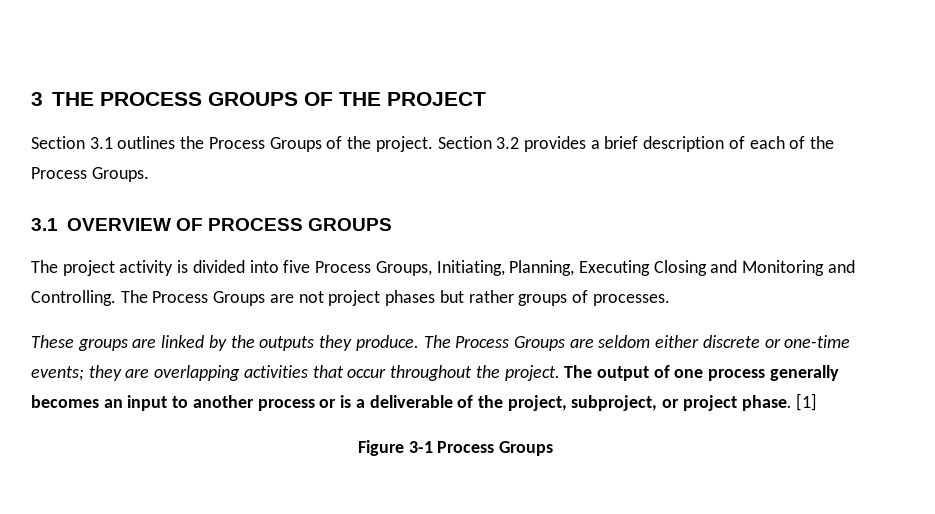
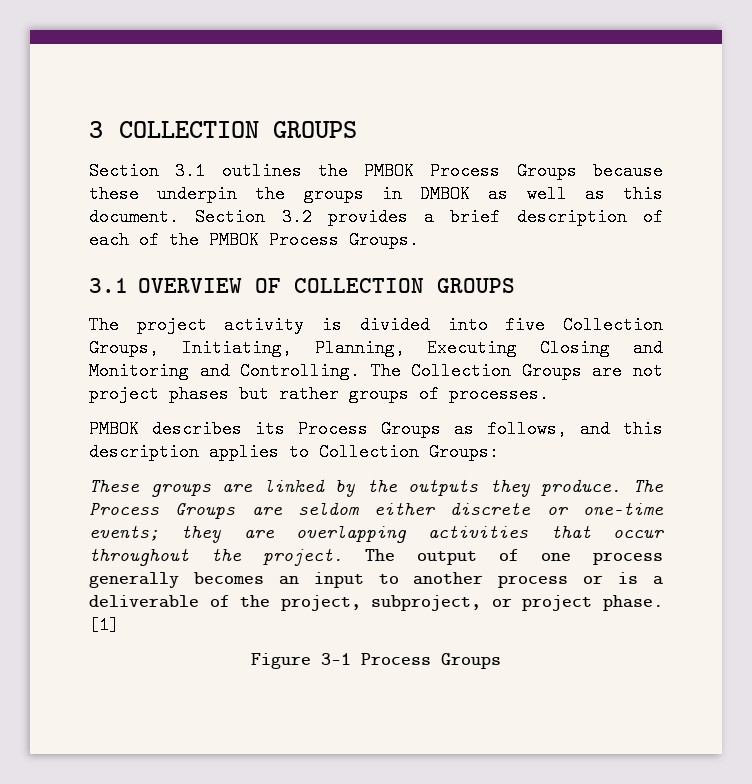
- 3 THE PROCESS GROUPS OF THE PROJECT
+ 3 COLLECTION GROUPS
- Section 3.1 outlines the Process Groups of the project.
+ Section 3.1 outlines the PMBOK Process Groups because these underpin the groups in DMBOK as well as this document.
- Section 3.2 provides a brief description of each of the Process Groups.
+ Section 3.2 provides a brief description of each of the PMBOK Process Groups.
- 3.1 OVERVIEW OF PROCESS GROUPS
+ 3.1 OVERVIEW OF COLLECTION GROUPS
- The project activity is divided into five Process Groups, Initiating, Planning, Executing Closing and Monitoring and Controlling.
+ The project activity is divided into five Collection Groups, Initiating, Planning, Executing Closing and Monitoring and Controlling.
- The Process Groups are not project phases but rather groups of processes.
+ The Collection Groups are not project phases but rather groups of processes.
+ PMBOK describes its Process Groups as follows, and this description applies to Collection Groups:

